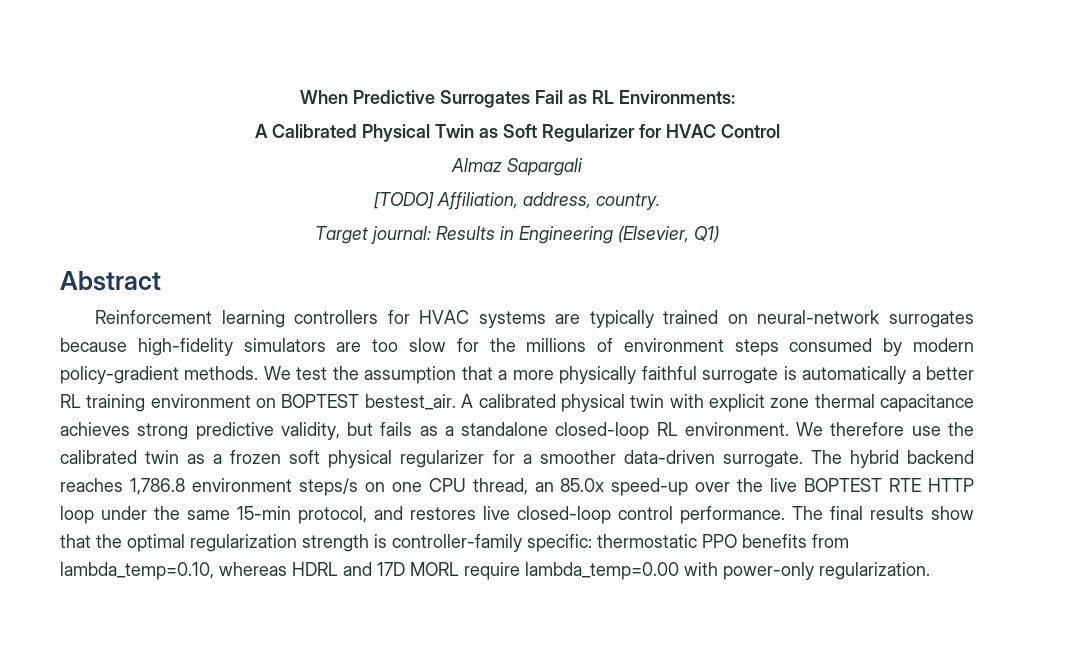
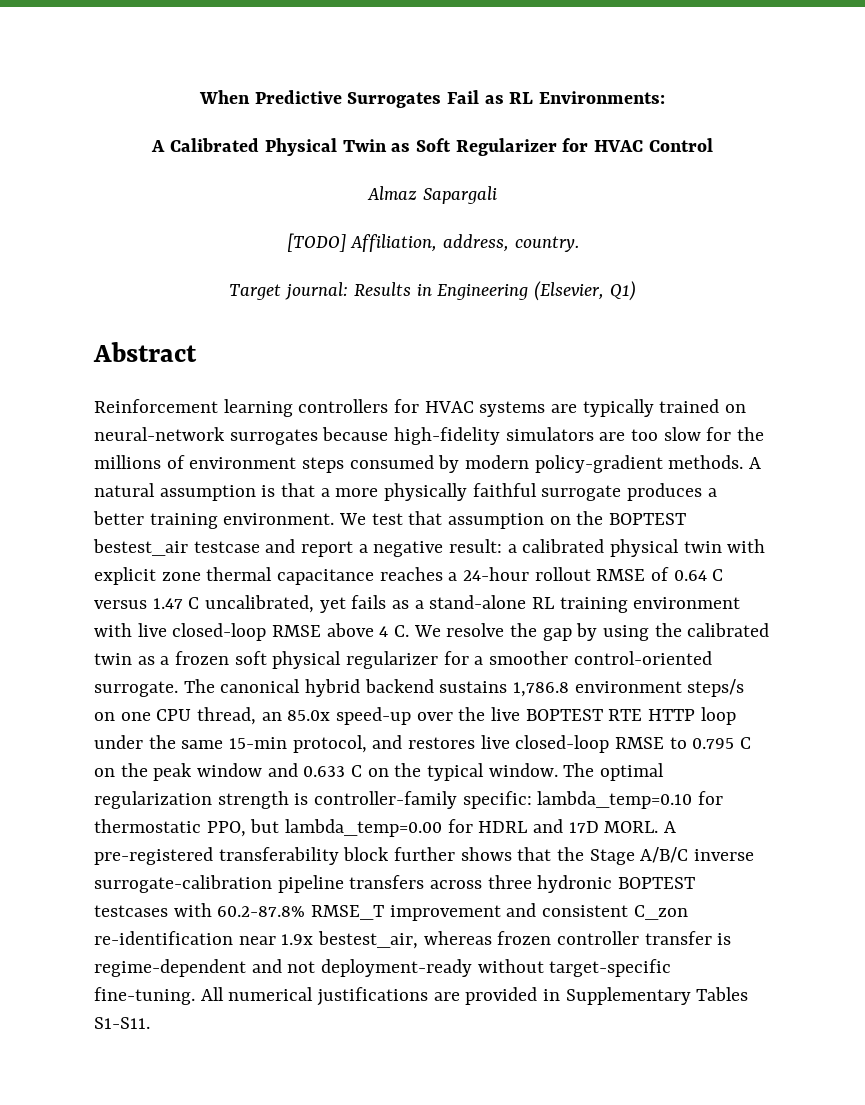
- We test the assumption that a more physically faithful surrogate is automatically a better RL training environment on BOPTEST bestest_air. A calibrated physical twin with explicit zone thermal capacitance achieves strong predictive validity, but fails as a standalone closed-loop RL environment. We therefore use the calibrated twin as a frozen soft physical regularizer for a smoother data-driven surrogate.
+ A natural assumption is that a more physically faithful surrogate produces a better training environment. We test that assumption on the BOPTEST bestest_air testcase and report a negative result: a calibrated physical twin with explicit zone thermal capacitance reaches a 24-hour rollout RMSE of 0.64 C versus 1.47 C uncalibrated, yet fails as a stand-alone RL training environment with live closed-loop RMSE above 4 C. We resolve the gap by using the calibrated twin as a frozen soft physical regularizer for a smoother control-oriented surrogate.
- The hybrid backend reaches 1,786.8 environment steps/s on one CPU thread, an 85.0x speed-up over the live BOPTEST RTE HTTP loop under the same 15-min protocol, and restores live closed-loop control performance. The final results show that the optimal regularization strength is controller-family specific: thermostatic PPO benefits from lambda_temp=0.10, whereas HDRL and 17D MORL require lambda_temp=0.00 with power-only regularization.
+ The canonical hybrid backend sustains 1,786.8 environment steps/s on one CPU thread, an 85.0x speed-up over the live BOPTEST RTE HTTP loop under the same 15-min protocol, and restores live closed-loop RMSE to 0.795 C on the peak window and 0.633 C on the typical window. The optimal regularization strength is controller-family specific: lambda_temp=0.10 for thermostatic PPO, but lambda_temp=0.00 for HDRL and 17D MORL. A pre-registered transferability block further shows that the Stage A/B/C inverse surrogate-calibration pipeline transfers across three hydronic BOPTEST testcases with 60.2-87.8% RMSE_T improvement and consistent C_zon re-identification near 1.9x bestest_air, whereas frozen controller transfer is regime-dependent and not deployment-ready without target-specific fine-tuning. All numerical justifications are provided in Supplementary Tables S1-S11.

